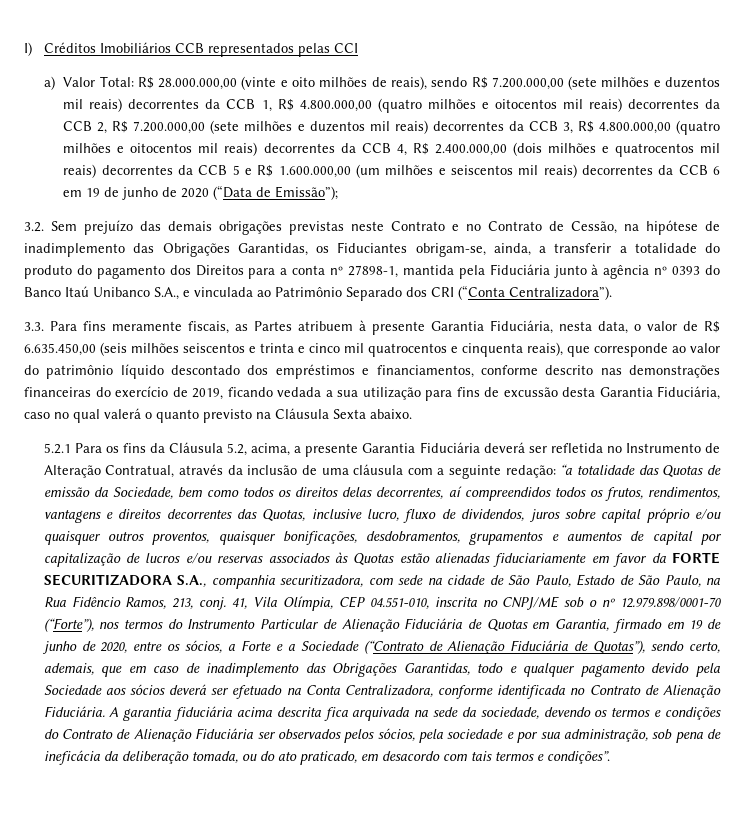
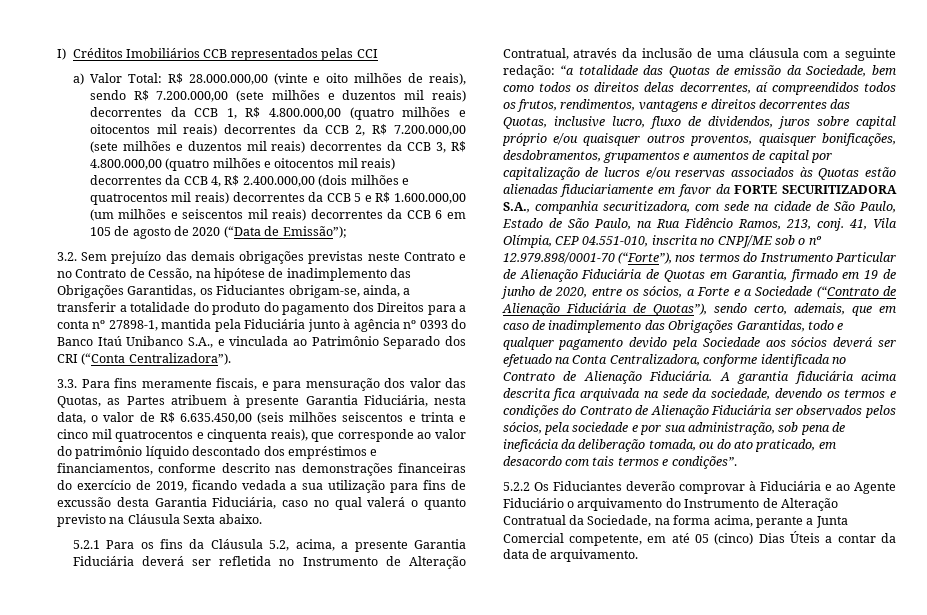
- R$ 28.000.000,00 (vinte e oito milhões de reais), sendo R$ 7.200.000,00 (sete milhões e duzentos mil reais) decorrentes da CCB 1, R$ 4.800.000,00 (quatro milhões e oitocentos mil reais) decorrentes da CCB 2, R$ 7.200.000,00 (sete milhões e duzentos mil reais) decorrentes da CCB 3, R$ 4.800.000,00 (quatro milhões e oitocentos mil reais) decorrentes da CCB 4, R$ 2.400.000,00 (dois milhões e quatrocentos mil reais) decorrentes da CCB 5 e R$ 1.600.000,00 (um milhões e seiscentos mil reais) decorrentes da CCB 6 em 19 de junho de 2020 (“Data de Emissão”);
+ R$ 28.000.000,00 (vinte e oito milhões de reais), sendo R$ 7.200.000,00 (sete milhões e duzentos mil reais) decorrentes da CCB 1, R$ 4.800.000,00 (quatro milhões e oitocentos mil reais) decorrentes da CCB 2, R$ 7.200.000,00 (sete milhões e duzentos mil reais) decorrentes da CCB 3, R$ 4.800.000,00 (quatro milhões e oitocentos mil reais) decorrentes da CCB 4, R$ 2.400.000,00 (dois milhões e quatrocentos mil reais) decorrentes da CCB 5 e R$ 1.600.000,00 (um milhões e seiscentos mil reais) decorrentes da CCB 6 em 105 de agosto de 2020 (“Data de Emissão”);
- 3.3. Para fins meramente fiscais, as Partes atribuem à presente Garantia Fiduciária, nesta data, o valor de R$ 6.635.450,00 (seis milhões seiscentos e trinta e cinco mil quatrocentos e cinquenta reais), que corresponde ao valor do patrimônio líquido descontado dos empréstimos e financiamentos, conforme descrito nas demonstrações financeiras do exercício de 2019, ficando vedada a sua utilização para fins de excussão desta Garantia Fiduciária, caso no qual valerá o quanto previsto na Cláusula Sexta abaixo.
+ 3.3. Para fins meramente fiscais, e para mensuração dos valor das Quotas, as Partes atribuem à presente Garantia Fiduciária, nesta data, o valor de R$ 6.635.450,00 (seis milhões seiscentos e trinta e cinco mil quatrocentos e cinquenta reais), que corresponde ao valor do patrimônio líquido descontado dos empréstimos e financiamentos, conforme descrito nas demonstrações financeiras do exercício de 2019, ficando vedada a sua utilização para fins de excussão desta Garantia Fiduciária, caso no qual valerá o quanto previsto na Cláusula Sexta abaixo.
+ 5.2.2 Os Fiduciantes deverão comprovar à Fiduciária e ao Agente Fiduciário o arquivamento do Instrumento de Alteração Contratual da Sociedade, na forma acima, perante a Junta Comercial competente, em até 05 (cinco) Dias Úteis a contar da data de arquivamento.

